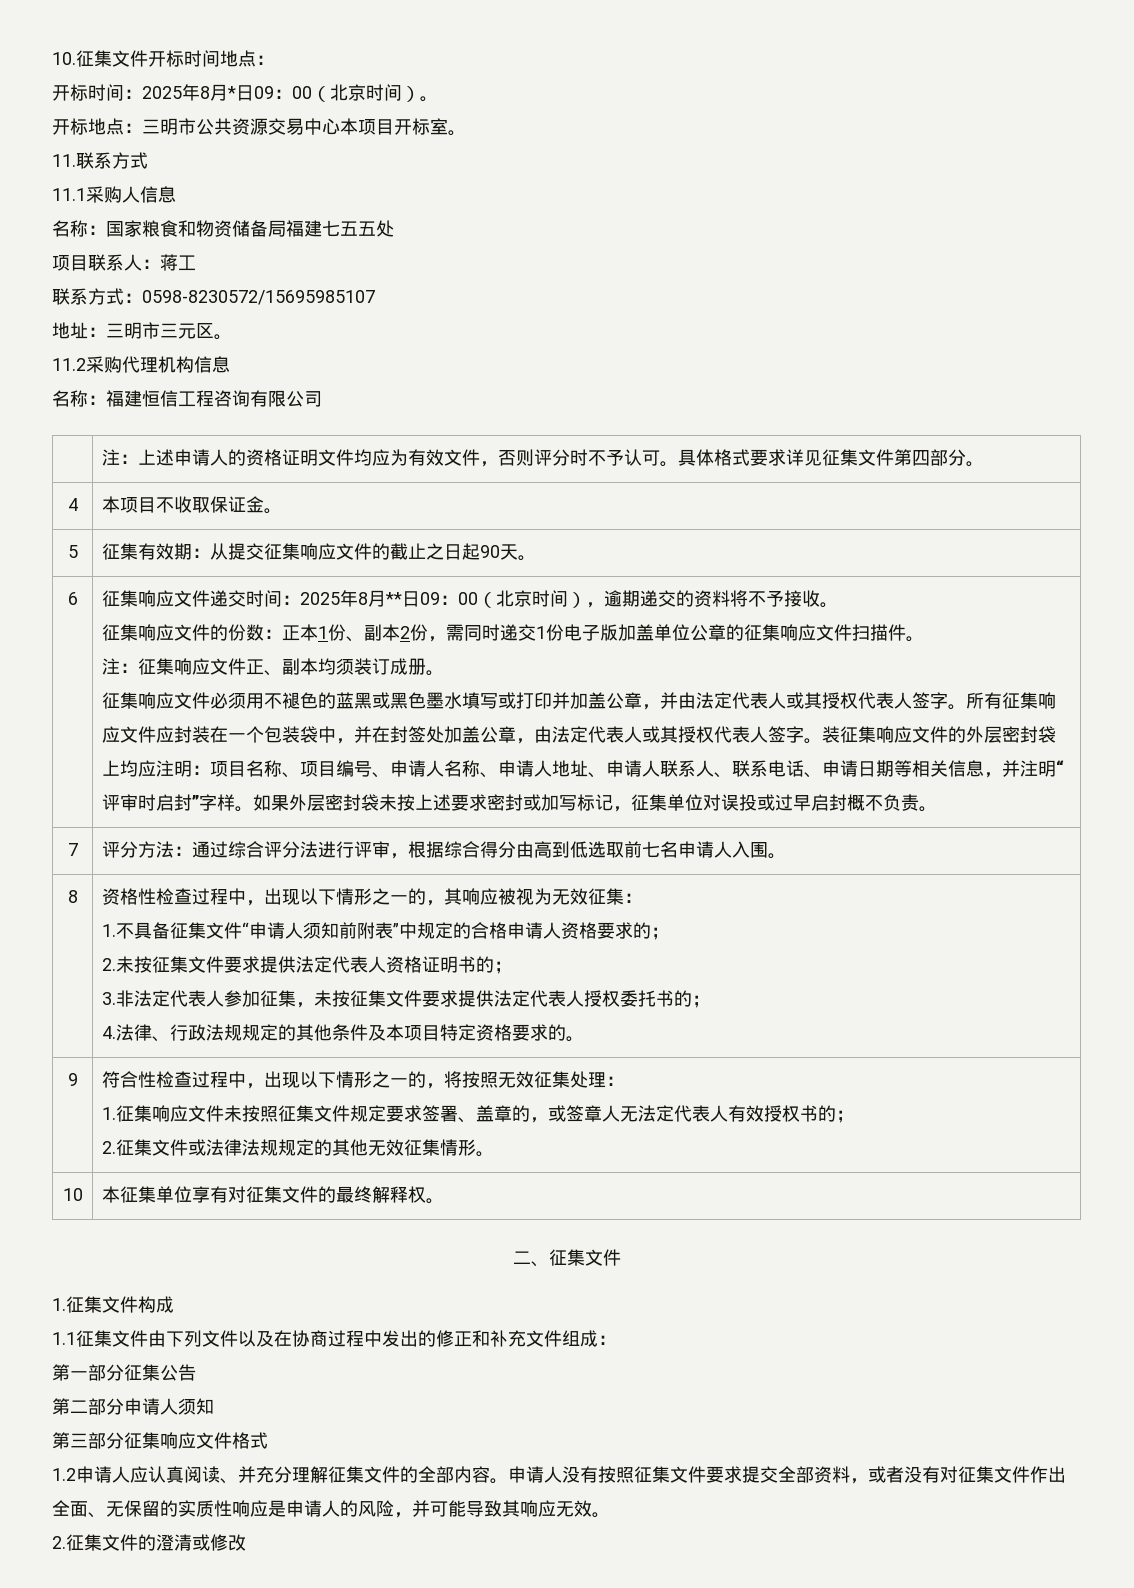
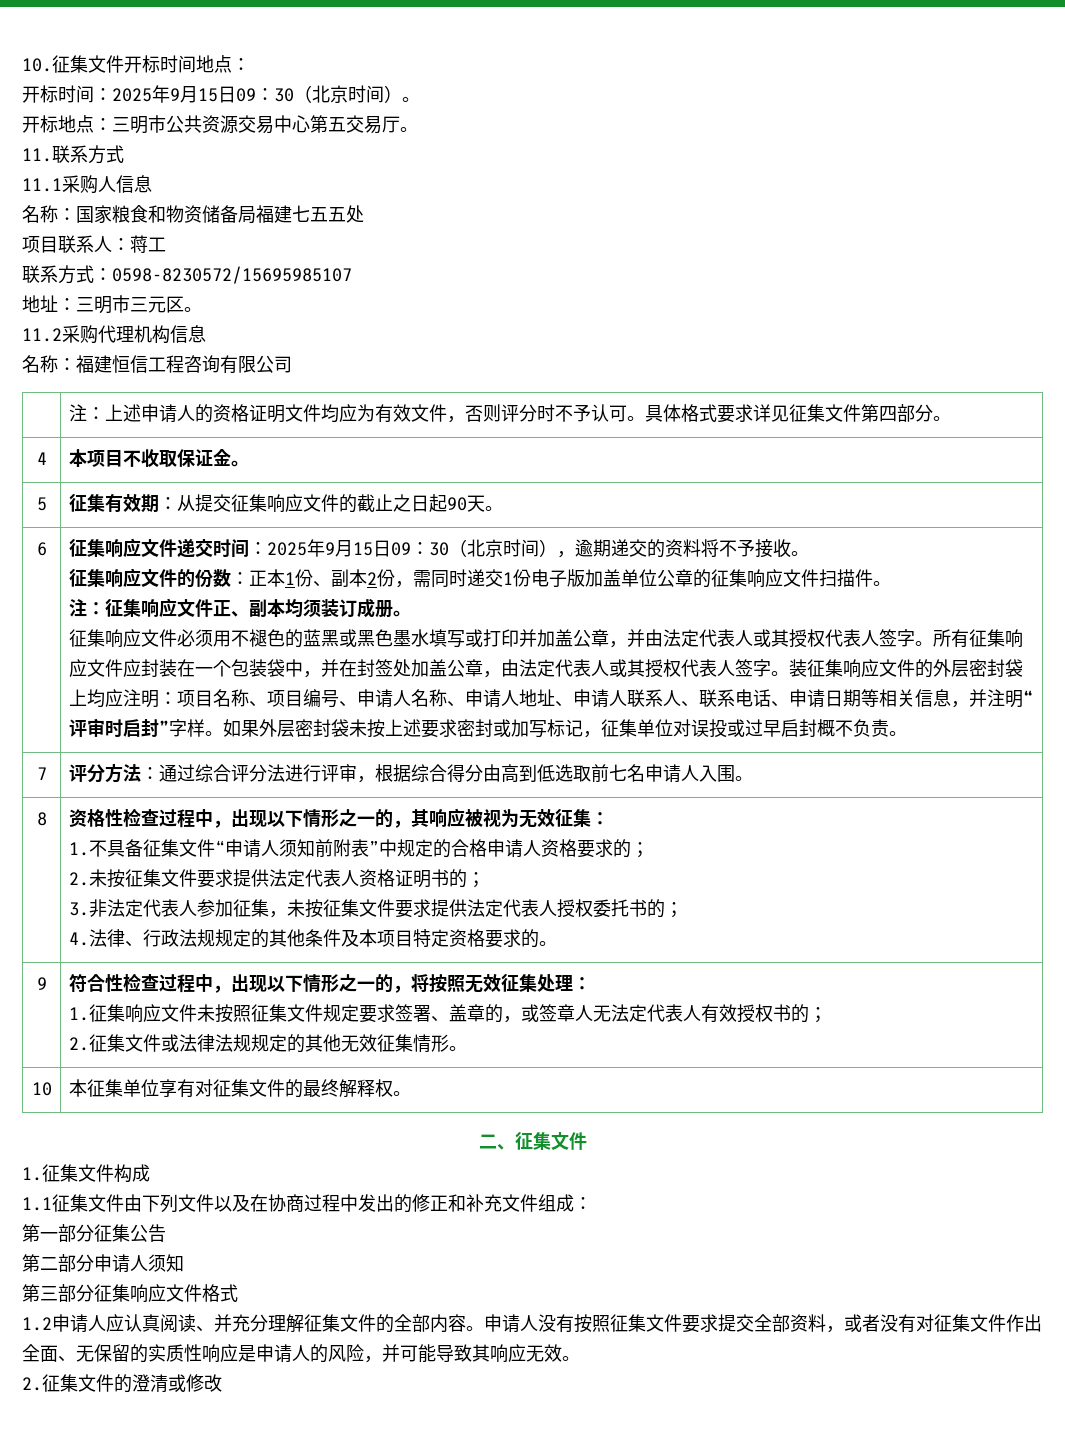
- 开标时间：2025年8月*日09：00（北京时间）。
+ 开标时间：2025年9月15日09：30（北京时间）。
- 开标地点：三明市公共资源交易中心本项目开标室。
+ 开标地点：三明市公共资源交易中心第五交易厅。
- 征集响应文件递交时间：2025年8月**日09：00（北京时间），逾期递交的资料将不予接收。
+ 征集响应文件递交时间：2025年9月15日09：30（北京时间），逾期递交的资料将不予接收。

